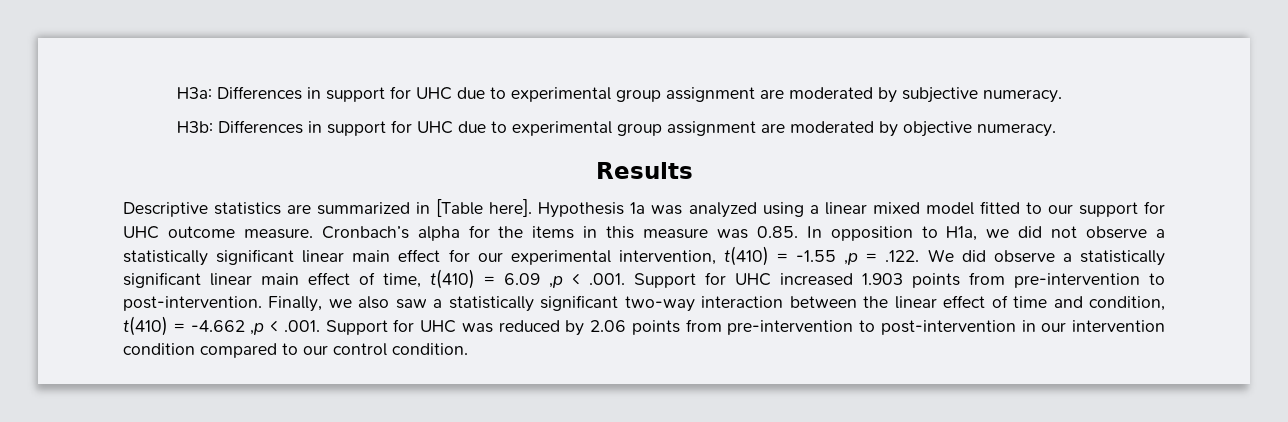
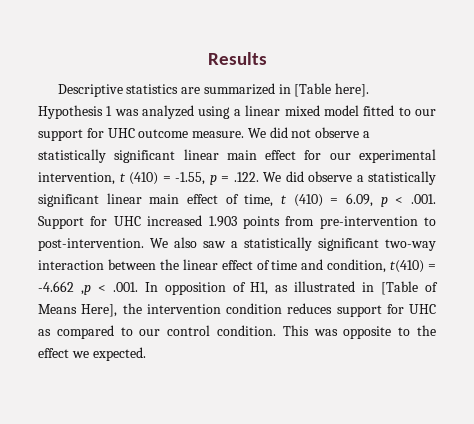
- H3a: Differences in support for UHC due to experimental group assignment are moderated by subjective numeracy.
- H3b: Differences in support for UHC due to experimental group assignment are moderated by objective numeracy.
- Hypothesis 1a was analyzed using a linear mixed model fitted to our support for UHC outcome measure.
+ Hypothesis 1 was analyzed using a linear mixed model fitted to our support for UHC outcome measure.
- Cronbach’s alpha for the items in this measure was 0.85. In opposition to H1a, we did not observe a statistically significant linear main effect for our experimental intervention, t(410) = -1.55 ,p = .122. We did observe a statistically significant linear main effect of time, t(410) = 6.09 ,p < .001. Support for UHC increased 1.903 points from pre-intervention to post-intervention.
+ We did not observe a statistically significant linear main effect for our experimental intervention, t (410) = -1.55, p = .122. We did observe a statistically significant linear main effect of time, t (410) = 6.09, p < .001. Support for UHC increased 1.903 points from pre-intervention to post-intervention.
- Finally, we also saw a statistically significant two-way interaction between the linear effect of time and condition, t(410) = -4.662 ,p < .001. Support for UHC was reduced by 2.06 points from pre-intervention to post-intervention in our intervention condition compared to our control condition.
+ We also saw a statistically significant two-way interaction between the linear effect of time and condition, t(410) = -4.662 ,p < .001. In opposition of H1, as illustrated in [Table of Means Here], the intervention condition reduces support for UHC as compared to our control condition.
+ This was opposite to the effect we expected.

